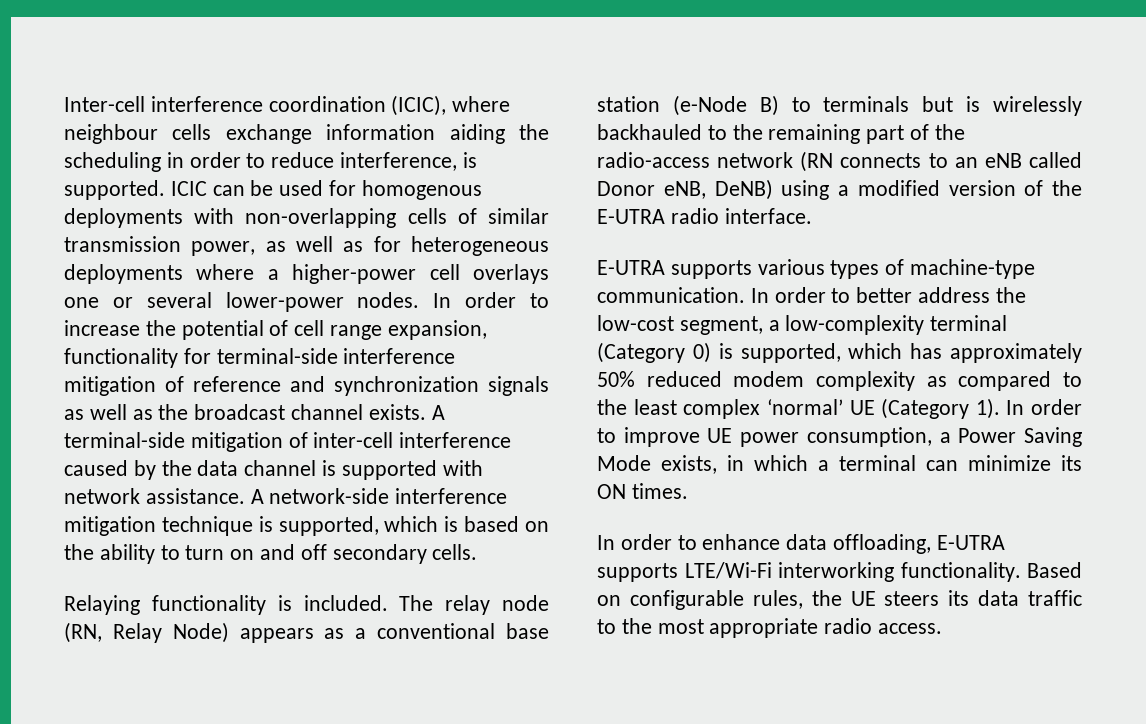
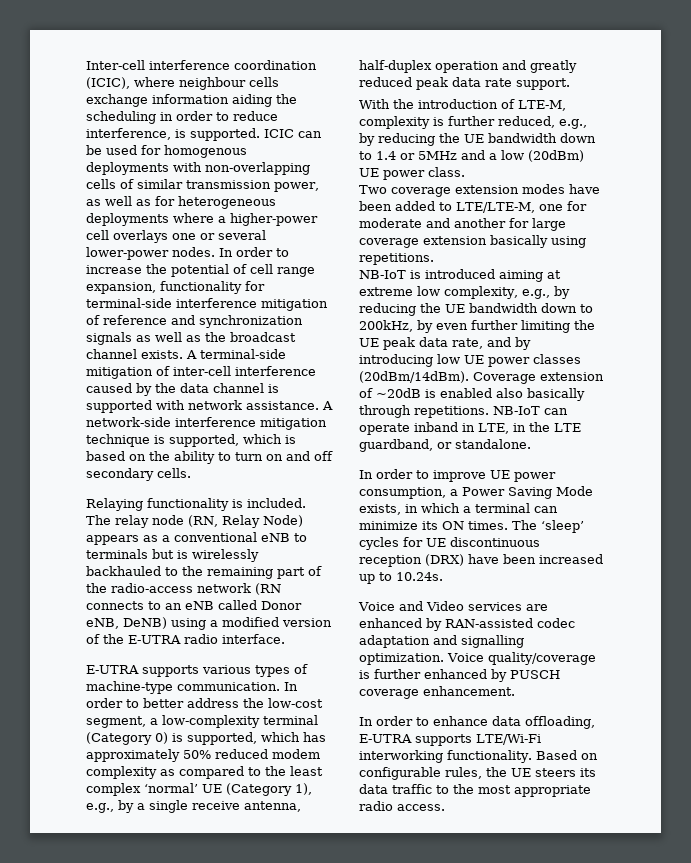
- The relay node (RN, Relay Node) appears as a conventional base station (e-Node B) to terminals but is wirelessly backhauled to the remaining part of the radio-access network (RN connects to an eNB called Donor eNB, DeNB) using a modified version of the E-UTRA radio interface.
+ The relay node (RN, Relay Node) appears as a conventional eNB to terminals but is wirelessly backhauled to the remaining part of the radio-access network (RN connects to an eNB called Donor eNB, DeNB) using a modified version of the E-UTRA radio interface.
- In order to better address the low-cost segment, a low-complexity terminal (Category 0) is supported, which has approximately 50% reduced modem complexity as compared to the least complex ‘normal’ UE (Category 1). In order to improve UE power consumption, a Power Saving Mode exists, in which a terminal can minimize its ON times.
+ In order to better address the low-cost segment, a low-complexity terminal (Category 0) is supported, which has approximately 50% reduced modem complexity as compared to the least complex ‘normal’ UE (Category 1), e.g., by a single receive antenna, half-duplex operation and greatly reduced peak data rate support.
+ With the introduction of LTE-M, complexity is further reduced, e.g., by reducing the UE bandwidth down to 1.4 or 5MHz and a low (20dBm) UE power class.
+ Two coverage extension modes have been added to LTE/LTE-M, one for moderate and another for large coverage extension basically using repetitions.
+ NB-IoT is introduced aiming at extreme low complexity, e.g., by reducing the UE bandwidth down to 200kHz, by even further limiting the UE peak data rate, and by introducing low UE power classes (20dBm/14dBm). Coverage extension of ~20dB is enabled also basically through repetitions. NB-IoT can operate inband in LTE, in the LTE guardband, or standalone.
+ In order to improve UE power consumption, a Power Saving Mode exists, in which a terminal can minimize its ON times. The ‘sleep’ cycles for UE discontinuous reception (DRX) have been increased up to 10.24s.
+ Voice and Video services are enhanced by RAN-assisted codec adaptation and signalling optimization. Voice quality/coverage is further enhanced by PUSCH coverage enhancement.

